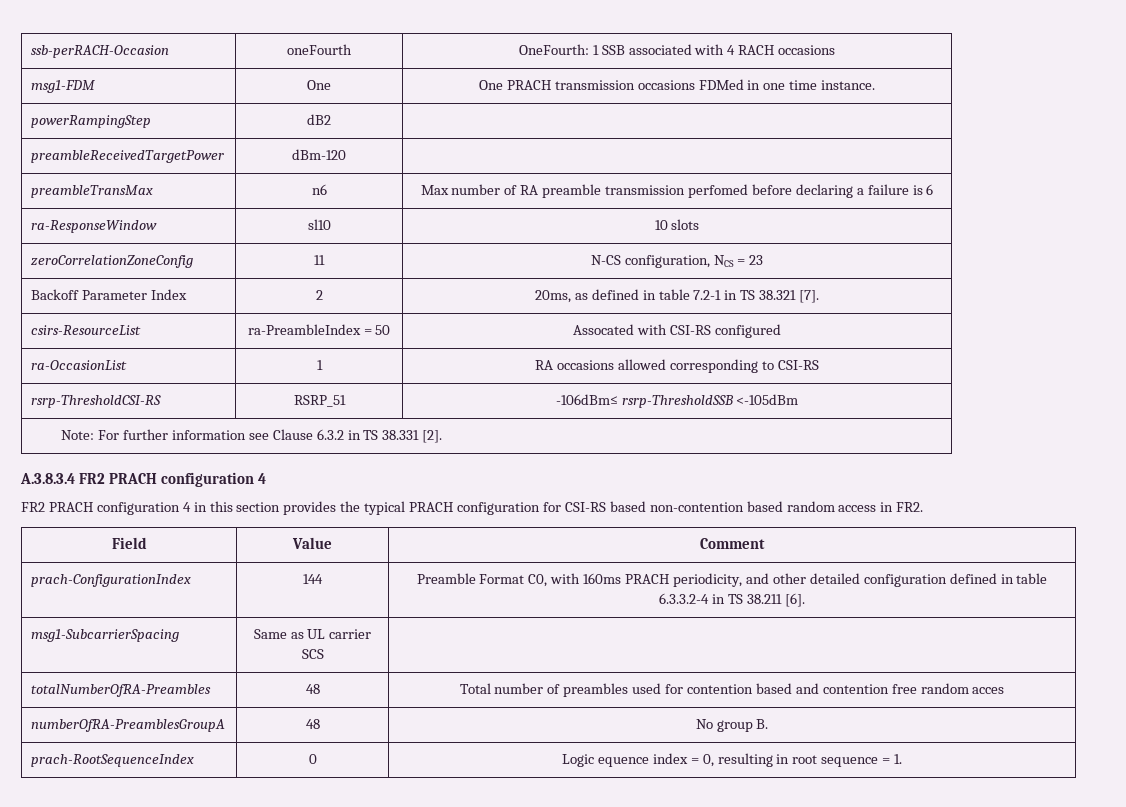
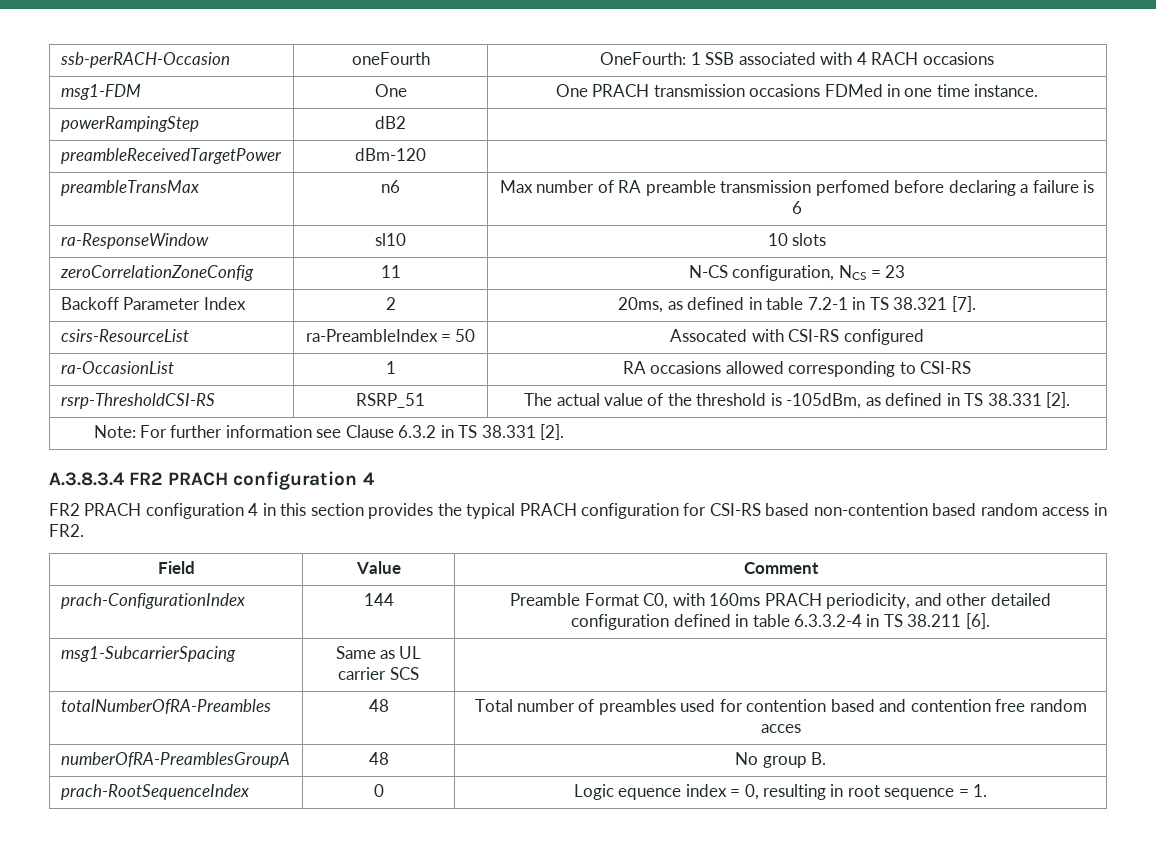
- rsrp-ThresholdCSI-RS | RSRP_51 | -106dBm≤ rsrp-ThresholdSSB <-105dBm
+ rsrp-ThresholdCSI-RS | RSRP_51 | The actual value of the threshold is -105dBm, as defined in TS 38.331 [2].

